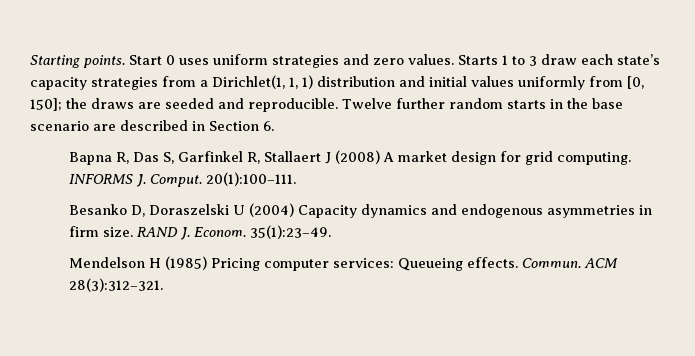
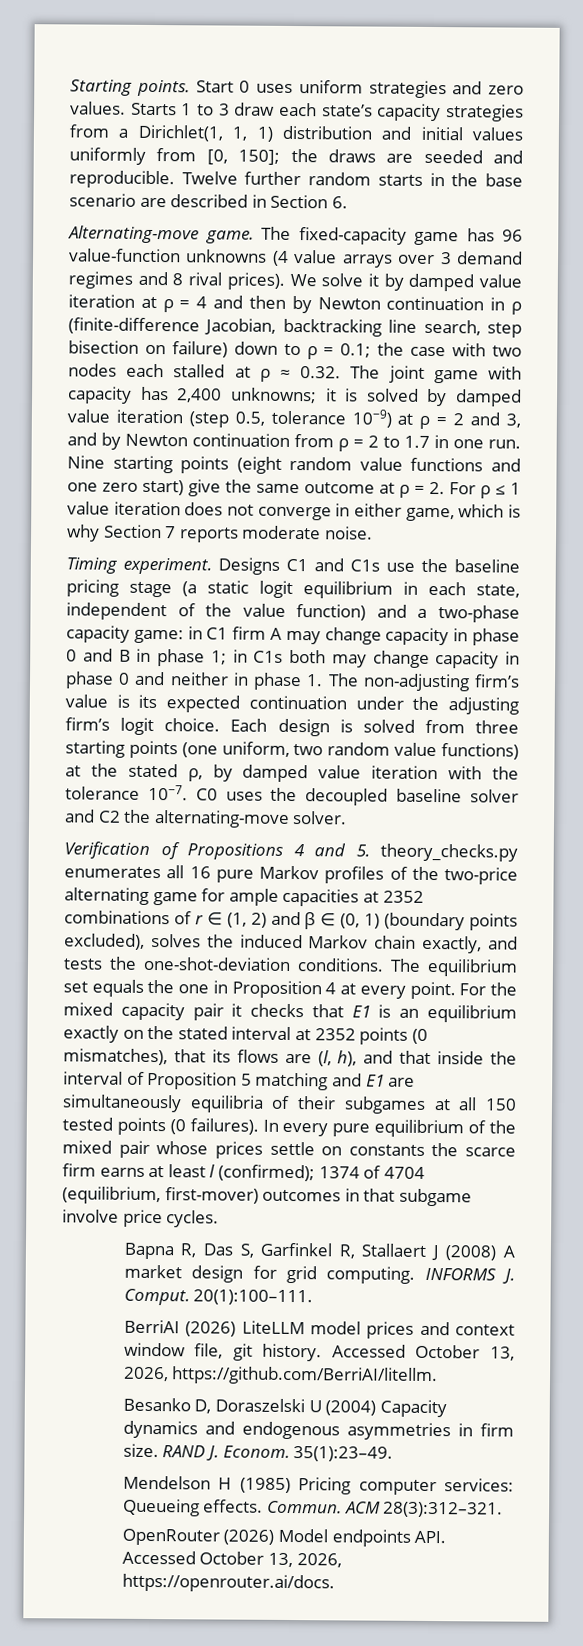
+ Alternating-move game. The fixed-capacity game has 96 value-function unknowns (4 value arrays over 3 demand regimes and 8 rival prices). We solve it by damped value iteration at ρ = 4 and then by Newton continuation in ρ (finite-difference Jacobian, backtracking line search, step bisection on failure) down to ρ = 0.1; the case with two nodes each stalled at ρ ≈ 0.32. The joint game with capacity has 2,400 unknowns; it is solved by damped value iteration (step 0.5, tolerance 10−9) at ρ = 2 and 3, and by Newton continuation from ρ = 2 to 1.7 in one run. Nine starting points (eight random value functions and one zero start) give the same outcome at ρ = 2. For ρ ≤ 1 value iteration does not converge in either game, which is why Section 7 reports moderate noise.
+ Timing experiment. Designs C1 and C1s use the baseline pricing stage (a static logit equilibrium in each state, independent of the value function) and a two-phase capacity game: in C1 firm A may change capacity in phase 0 and B in phase 1; in C1s both may change capacity in phase 0 and neither in phase 1. The non-adjusting firm’s value is its expected continuation under the adjusting firm’s logit choice. Each design is solved from three starting points (one uniform, two random value functions) at the stated ρ, by damped value iteration with the tolerance 10−7. C0 uses the decoupled baseline solver and C2 the alternating-move solver.
+ Verification of Propositions 4 and 5. theory_checks.py enumerates all 16 pure Markov profiles of the two-price alternating game for ample capacities at 2352 combinations of r ∈ (1, 2) and β ∈ (0, 1) (boundary points excluded), solves the induced Markov chain exactly, and tests the one-shot-deviation conditions. The equilibrium set equals the one in Proposition 4 at every point. For the mixed capacity pair it checks that E1 is an equilibrium exactly on the stated interval at 2352 points (0 mismatches), that its flows are (l, h), and that inside the interval of Proposition 5 matching and E1 are simultaneously equilibria of their subgames at all 150 tested points (0 failures). In every pure equilibrium of the mixed pair whose prices settle on constants the scarce firm earns at least l (confirmed); 1374 of 4704 (equilibrium, first-mover) outcomes in that subgame involve price cycles.
+ BerriAI (2026) LiteLLM model prices and context window file, git history. Accessed October 13, 2026, https://github.com/BerriAI/litellm.
+ OpenRouter (2026) Model endpoints API. Accessed October 13, 2026, https://openrouter.ai/docs.

